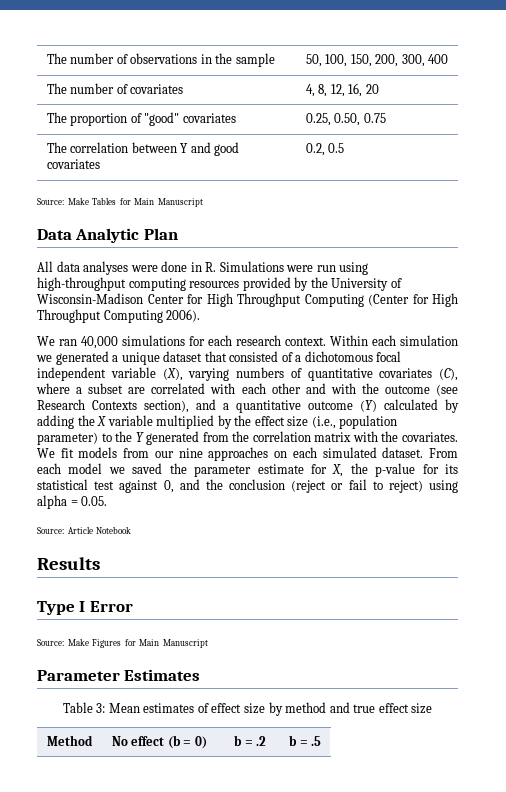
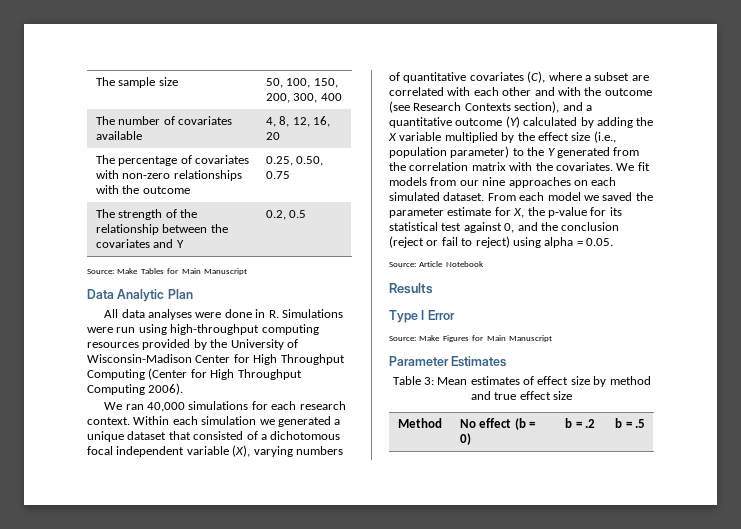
- The number of observations in the sample | 50, 100, 150, 200, 300, 400
+ The sample size | 50, 100, 150, 200, 300, 400
- The number of covariates | 4, 8, 12, 16, 20
+ The number of covariates available | 4, 8, 12, 16, 20
- The proportion of "good" covariates | 0.25, 0.50, 0.75
- The correlation between Y and good covariates | 0.2, 0.5
+ The percentage of covariates with non-zero relationships with the outcome | 0.25, 0.50, 0.75
+ The strength of the relationship between the covariates and Y | 0.2, 0.5

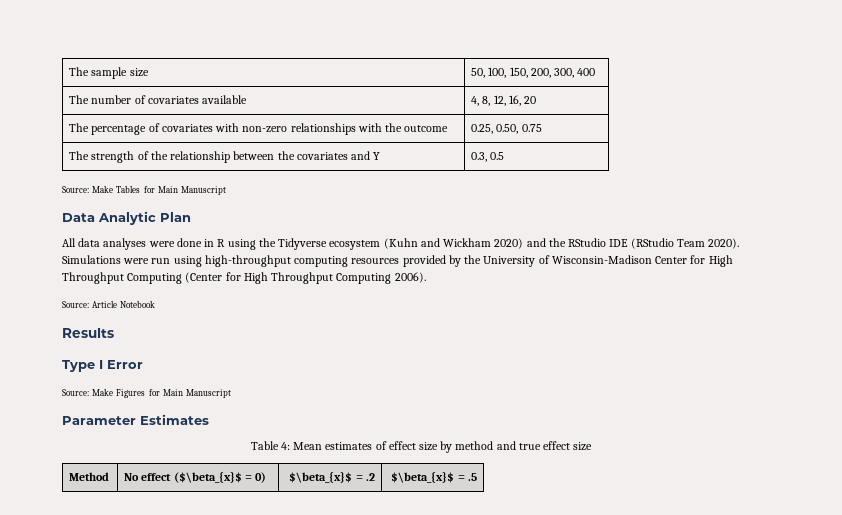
- The strength of the relationship between the covariates and Y | 0.2, 0.5
+ The strength of the relationship between the covariates and Y | 0.3, 0.5
- All data analyses were done in R. Simulations were run using high-throughput computing resources provided by the University of Wisconsin-Madison Center for High Throughput Computing (Center for High Throughput Computing 2006).
+ All data analyses were done in R using the Tidyverse ecosystem (Kuhn and Wickham 2020) and the RStudio IDE (RStudio Team 2020). Simulations were run using high-throughput computing resources provided by the University of Wisconsin-Madison Center for High Throughput Computing (Center for High Throughput Computing 2006).
- We ran 40,000 simulations for each research context. Within each simulation we generated a unique dataset that consisted of a dichotomous focal independent variable (X), varying numbers of quantitative covariates (C), where a subset are correlated with each other and with the outcome (see Research Contexts section), and a quantitative outcome (Y) calculated by adding the X variable multiplied by the effect size (i.e., population parameter) to the Y generated from the correlation matrix with the covariates. We fit models from our nine approaches on each simulated dataset. From each model we saved the parameter estimate for X, the p-value for its statistical test against 0, and the conclusion (reject or fail to reject) using alpha = 0.05.
- Table 3: Mean estimates of effect size by method and true effect size
+ Table 4: Mean estimates of effect size by method and true effect size
- Method | No effect (b = 0) | b = .2 | b = .5
+ Method | No effect ($\beta_{x}$ = 0) | $\beta_{x}$ = .2 | $\beta_{x}$ = .5

